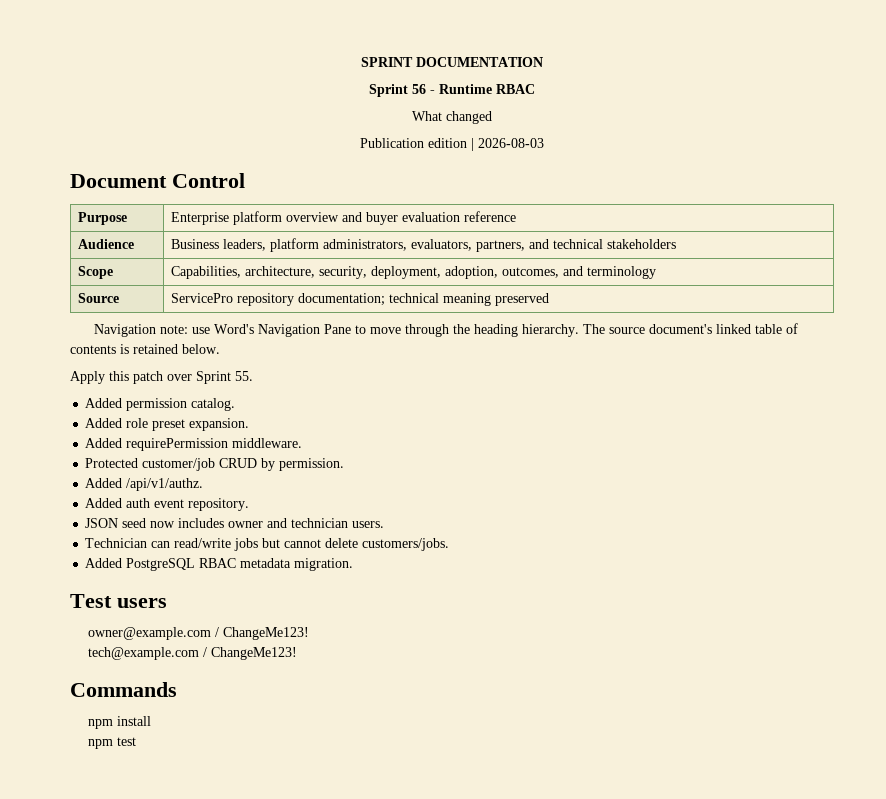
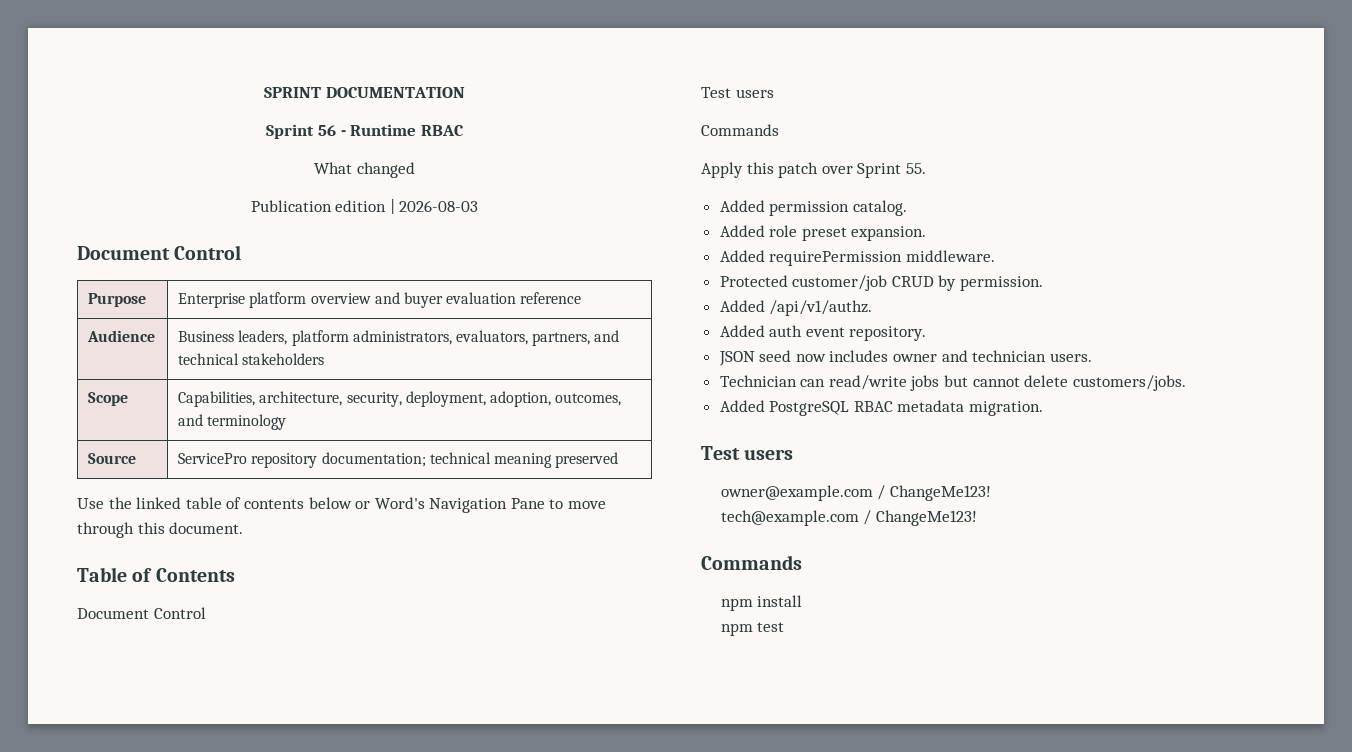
- Navigation note: use Word's Navigation Pane to move through the heading hierarchy. The source document's linked table of contents is retained below.
+ Use the linked table of contents below or Word's Navigation Pane to move through this document.
+ Table of Contents
+ Document Control
+ Test users
+ Commands

